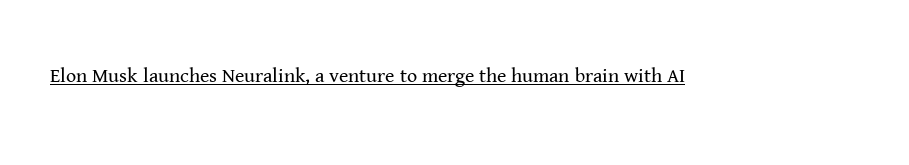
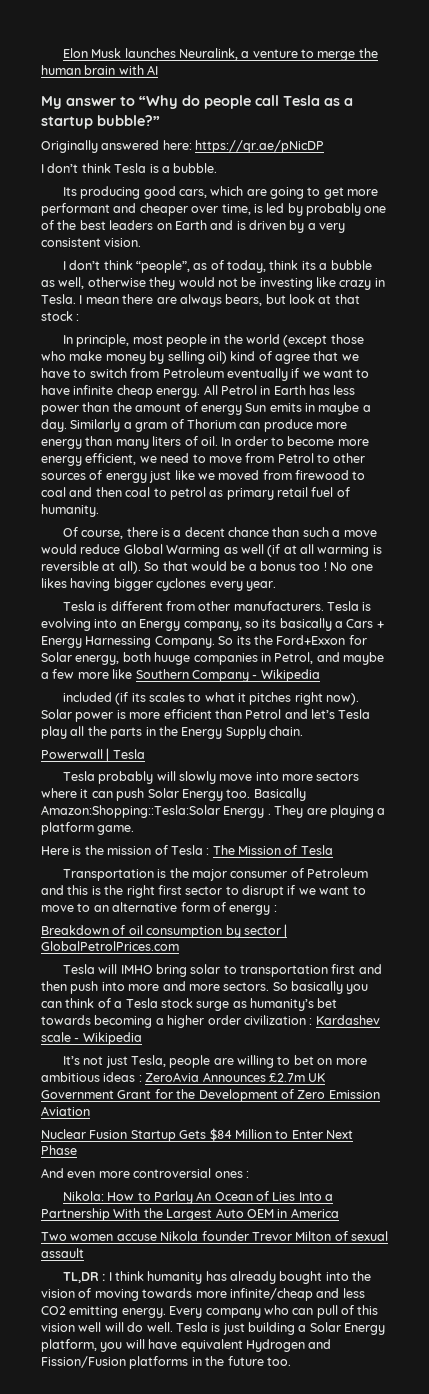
+ My answer to “Why do people call Tesla as a startup bubble?”
+ Originally answered here: https://qr.ae/pNicDP
+ I don’t think Tesla is a bubble.
+ Its producing good cars, which are going to get more performant and cheaper over time, is led by probably one of the best leaders on Earth and is driven by a very consistent vision.
+ I don’t think “people”, as of today, think its a bubble as well, otherwise they would not be investing like crazy in Tesla. I mean there are always bears, but look at that stock :
+ In principle, most people in the world (except those who make money by selling oil) kind of agree that we have to switch from Petroleum eventually if we want to have infinite cheap energy. All Petrol in Earth has less power than the amount of energy Sun emits in maybe a day. Similarly a gram of Thorium can produce more energy than many liters of oil. In order to become more energy efficient, we need to move from Petrol to other sources of energy just like we moved from firewood to coal and then coal to petrol as primary retail fuel of humanity.
+ Of course, there is a decent chance than such a move would reduce Global Warming as well (if at all warming is reversible at all). So that would be a bonus too ! No one likes having bigger cyclones every year.
+ Tesla is different from other manufacturers. Tesla is evolving into an Energy company, so its basically a Cars + Energy Harnessing Company. So its the Ford+Exxon for Solar energy, both huuge companies in Petrol, and maybe a few more like Southern Company - Wikipedia
+ included (if its scales to what it pitches right now). Solar power is more efficient than Petrol and let’s Tesla play all the parts in the Energy Supply chain.
+ Powerwall | Tesla
+ Tesla probably will slowly move into more sectors where it can push Solar Energy too. Basically Amazon:Shopping::Tesla:Solar Energy . They are playing a platform game.
+ Here is the mission of Tesla : The Mission of Tesla
+ Transportation is the major consumer of Petroleum and this is the right first sector to disrupt if we want to move to an alternative form of energy :
+ Breakdown of oil consumption by sector | GlobalPetrolPrices.com
+ Tesla will IMHO bring solar to transportation first and then push into more and more sectors. So basically you can think of a Tesla stock surge as humanity’s bet towards becoming a higher order civilization : Kardashev scale - Wikipedia
+ It’s not just Tesla, people are willing to bet on more ambitious ideas : ZeroAvia Announces £2.7m UK Government Grant for the Development of Zero Emission Aviation
+ Nuclear Fusion Startup Gets $84 Million to Enter Next Phase
+ And even more controversial ones :
+ Nikola: How to Parlay An Ocean of Lies Into a Partnership With the Largest Auto OEM in America
+ Two women accuse Nikola founder Trevor Milton of sexual assault
+ TL,DR : I think humanity has already bought into the vision of moving towards more infinite/cheap and less CO2 emitting energy. Every company who can pull of this vision well will do well. Tesla is just building a Solar Energy platform, you will have equivalent Hydrogen and Fission/Fusion platforms in the future too.

